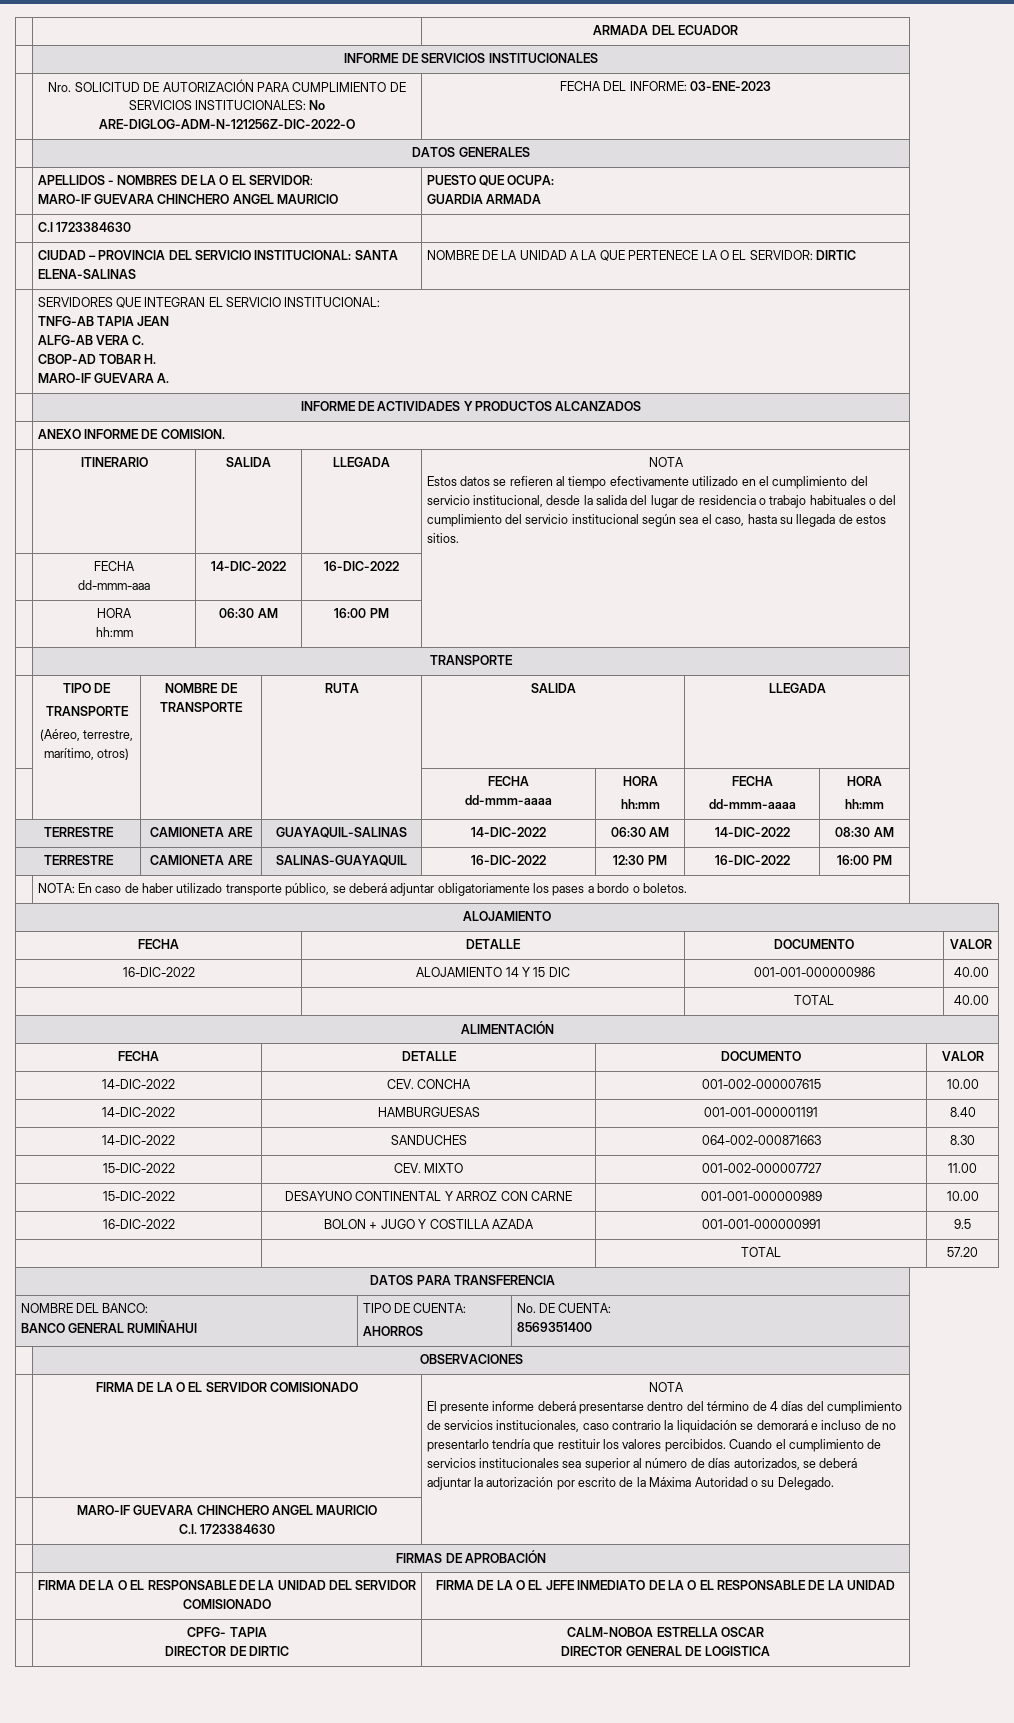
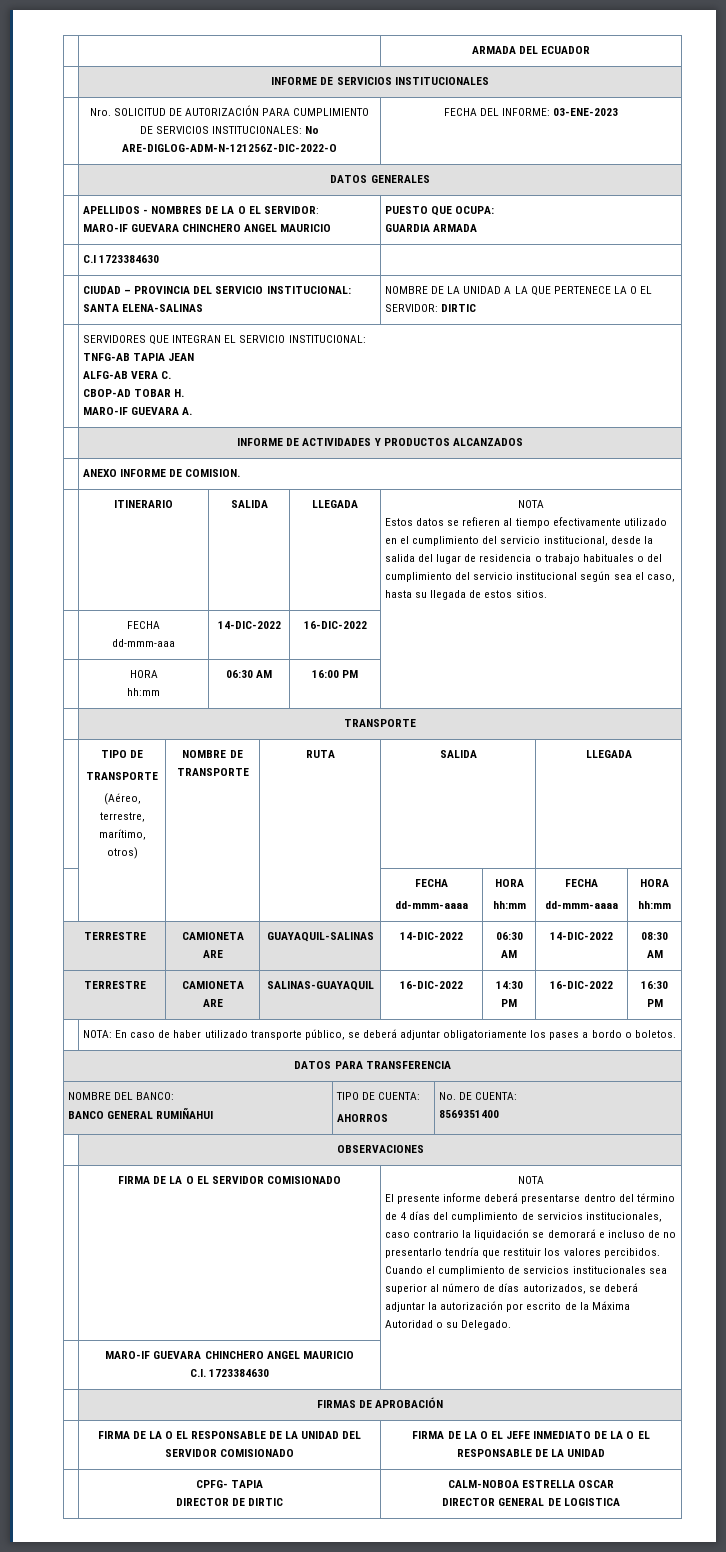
- TERRESTRE | CAMIONETA ARE | SALINAS-GUAYAQUIL | 16-DIC-2022 | 12:30 PM | 16-DIC-2022 | 16:00 PM
+ TERRESTRE | CAMIONETA ARE | SALINAS-GUAYAQUIL | 16-DIC-2022 | 14:30 PM | 16-DIC-2022 | 16:30 PM
  | NOTA: En caso de haber utilizado transporte público, se deberá adjuntar obligatoriamente los pases a bordo o boletos.
- ALOJAMIENTO
- FECHA | DETALLE | DOCUMENTO | VALOR
- 16-DIC-2022 | ALOJAMIENTO 14 Y 15 DIC | 001-001-000000986 | 40.00
- | | TOTAL | 40.00
- ALIMENTACIÓN
- FECHA | DETALLE | DOCUMENTO | VALOR
- 14-DIC-2022 | CEV. CONCHA | 001-002-000007615 | 10.00
- 14-DIC-2022 | HAMBURGUESAS | 001-001-000001191 | 8.40
- 14-DIC-2022 | SANDUCHES | 064-002-000871663 | 8.30
- 15-DIC-2022 | CEV. MIXTO | 001-002-000007727 | 11.00
- 15-DIC-2022 | DESAYUNO CONTINENTAL Y ARROZ CON CARNE | 001-001-000000989 | 10.00
- 16-DIC-2022 | BOLON + JUGO Y COSTILLA AZADA | 001-001-000000991 | 9.5
- | | TOTAL | 57.20

